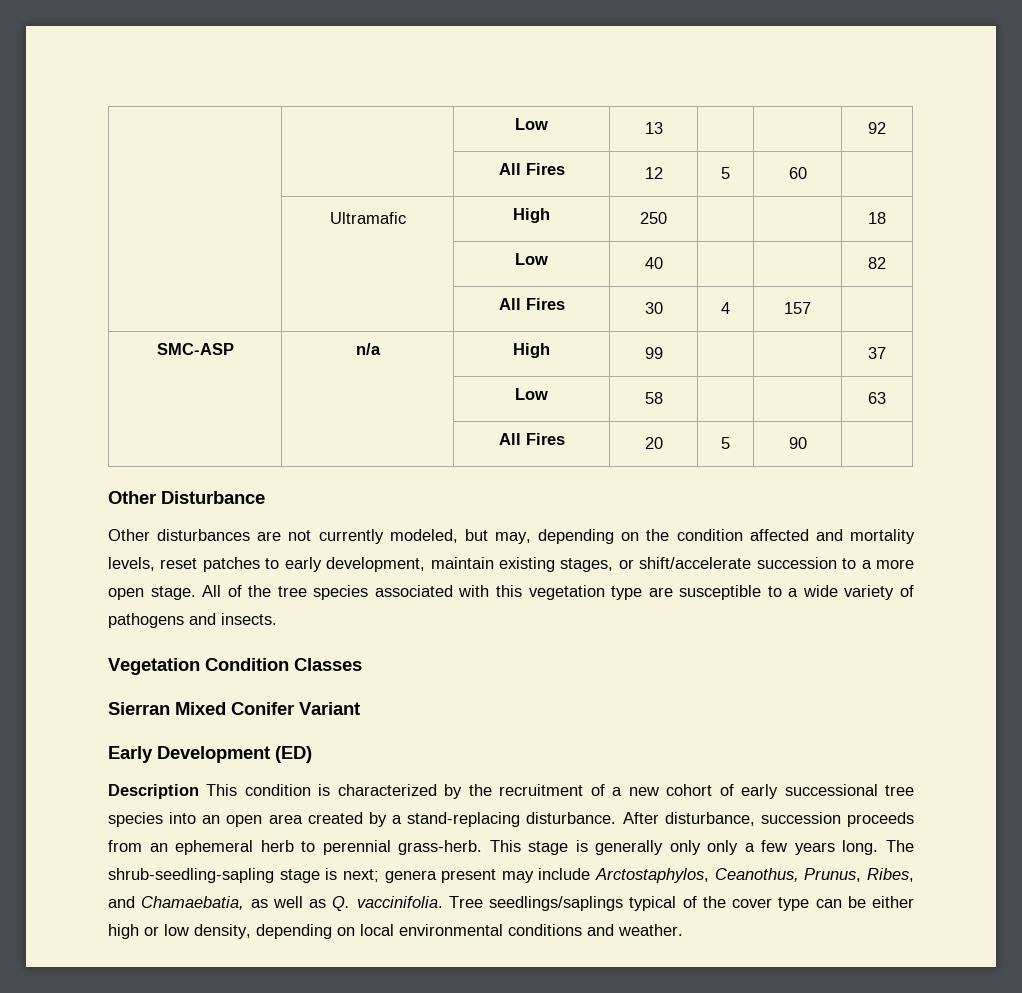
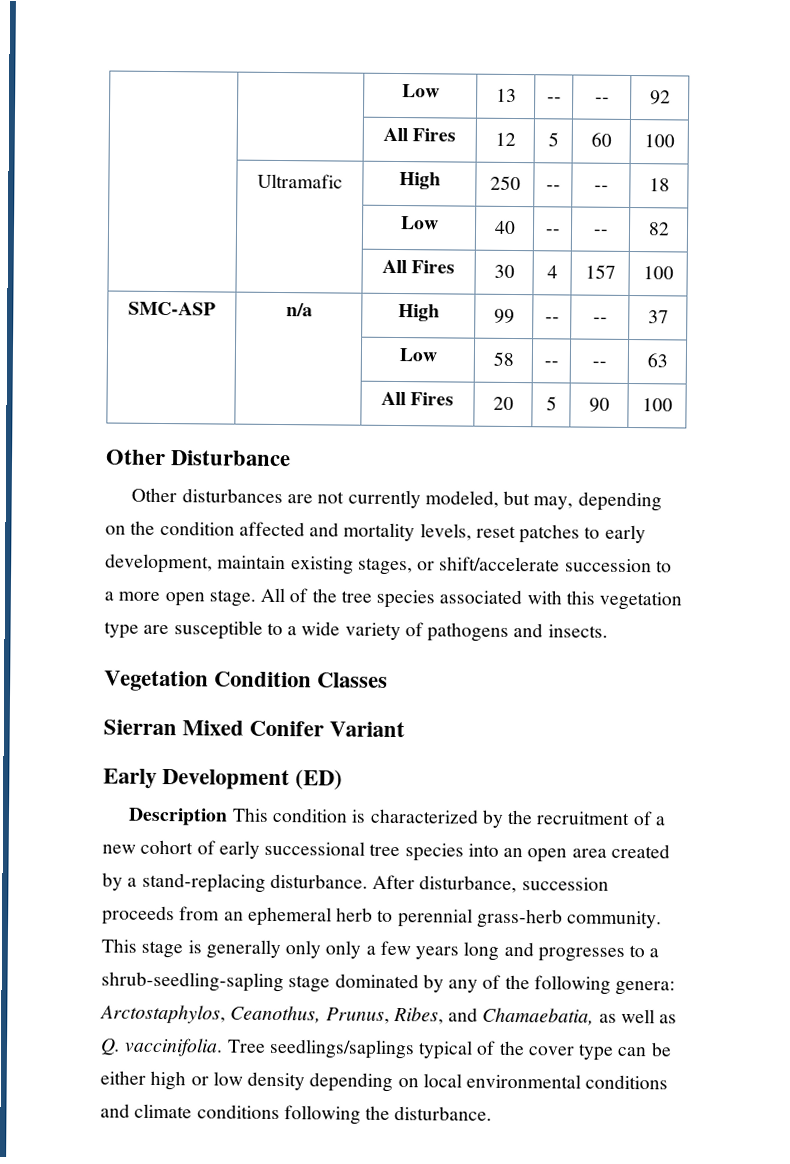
- | | Low | 13 | | | 92
+ | | Low | 13 | -- | -- | 92
- | | All Fires | 12 | 5 | 60 |
+ | | All Fires | 12 | 5 | 60 | 100
- | Ultramafic | High | 250 | | | 18
+ | Ultramafic | High | 250 | -- | -- | 18
- | | Low | 40 | | | 82
+ | | Low | 40 | -- | -- | 82
- | | All Fires | 30 | 4 | 157 |
+ | | All Fires | 30 | 4 | 157 | 100
- SMC-ASP | n/a | High | 99 | | | 37
+ SMC-ASP | n/a | High | 99 | -- | -- | 37
- | | Low | 58 | | | 63
+ | | Low | 58 | -- | -- | 63
- | | All Fires | 20 | 5 | 90 |
+ | | All Fires | 20 | 5 | 90 | 100
- After disturbance, succession proceeds from an ephemeral herb to perennial grass-herb.
+ After disturbance, succession proceeds from an ephemeral herb to perennial grass-herb community.
- This stage is generally only only a few years long. The shrub-seedling-sapling stage is next; genera present may include Arctostaphylos, Ceanothus, Prunus, Ribes, and Chamaebatia, as well as Q. vaccinifolia.
+ This stage is generally only only a few years long and progresses to a shrub-seedling-sapling stage dominated by any of the following genera: Arctostaphylos, Ceanothus, Prunus, Ribes, and Chamaebatia, as well as Q. vaccinifolia.
- Tree seedlings/saplings typical of the cover type can be either high or low density, depending on local environmental conditions and weather.
+ Tree seedlings/saplings typical of the cover type can be either high or low density depending on local environmental conditions and climate conditions following the disturbance.

